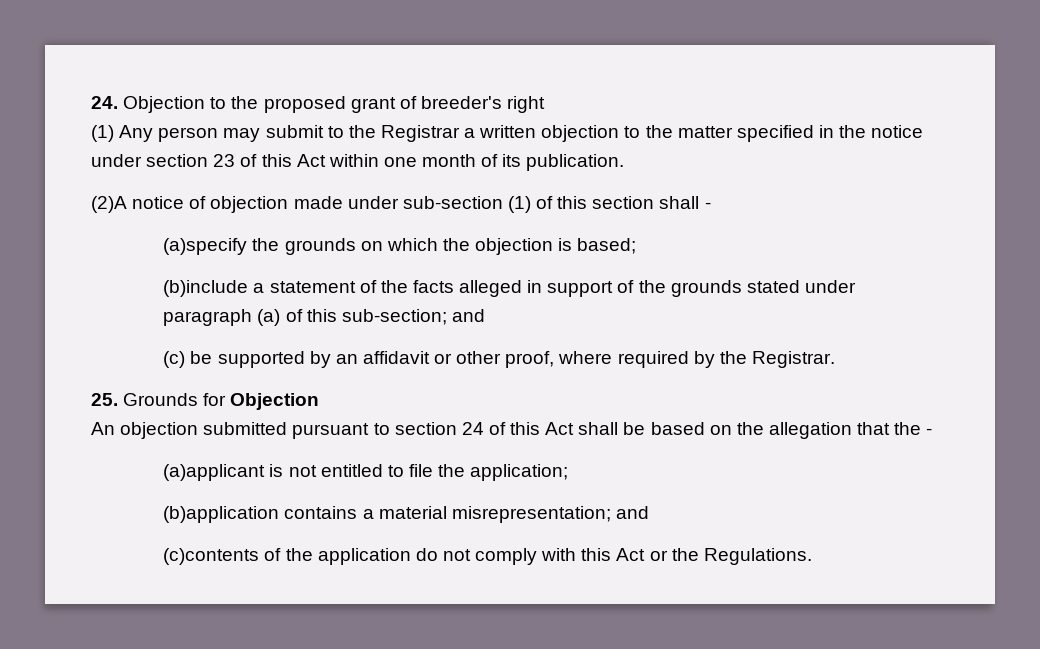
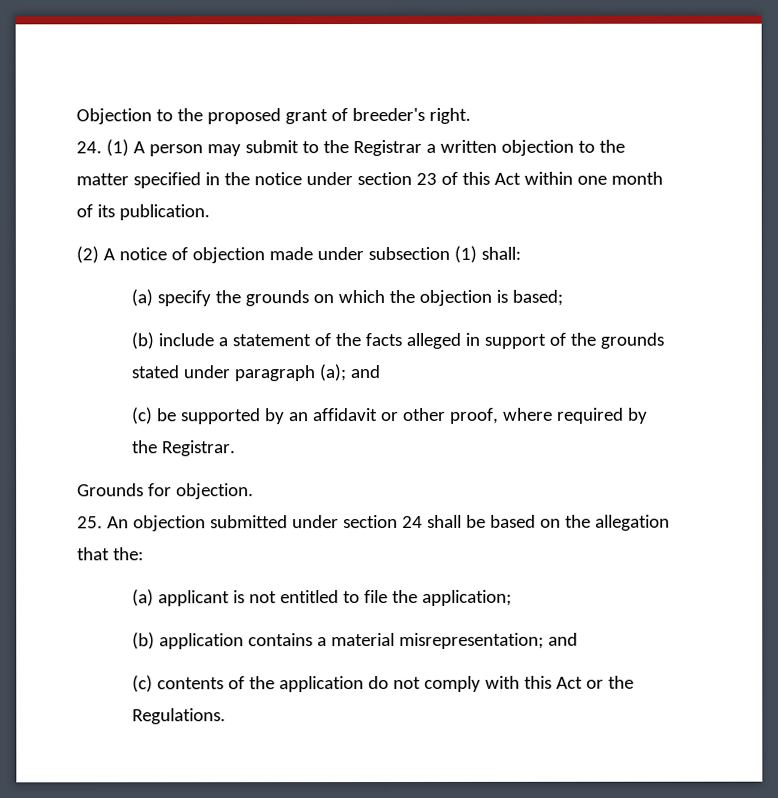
- 24. Objection to the proposed grant of breeder's right
- (1) Any person may submit to the Registrar a written objection to the matter specified in the notice under section 23 of this Act within one month of its publication.
+ Objection to the proposed grant of breeder's right.
+ 24. (1) A person may submit to the Registrar a written objection to the matter specified in the notice under section 23 of this Act within one month of its publication.
- (2)A notice of objection made under sub-section (1) of this section shall -
- (a)specify the grounds on which the objection is based;
+ (2) A notice of objection made under subsection (1) shall:
+ (a) specify the grounds on which the objection is based;
- (b)include a statement of the facts alleged in support of the grounds stated under paragraph (a) of this sub-section; and
+ (b) include a statement of the facts alleged in support of the grounds stated under paragraph (a); and
- 25. Grounds for Objection
- An objection submitted pursuant to section 24 of this Act shall be based on the allegation that the -
- (a)applicant is not entitled to file the application;
+ Grounds for objection.
+ 25. An objection submitted under section 24 shall be based on the allegation that the:
+ (a) applicant is not entitled to file the application;
- (b)application contains a material misrepresentation; and
+ (b) application contains a material misrepresentation; and
- (c)contents of the application do not comply with this Act or the Regulations.
+ (c) contents of the application do not comply with this Act or the Regulations.

